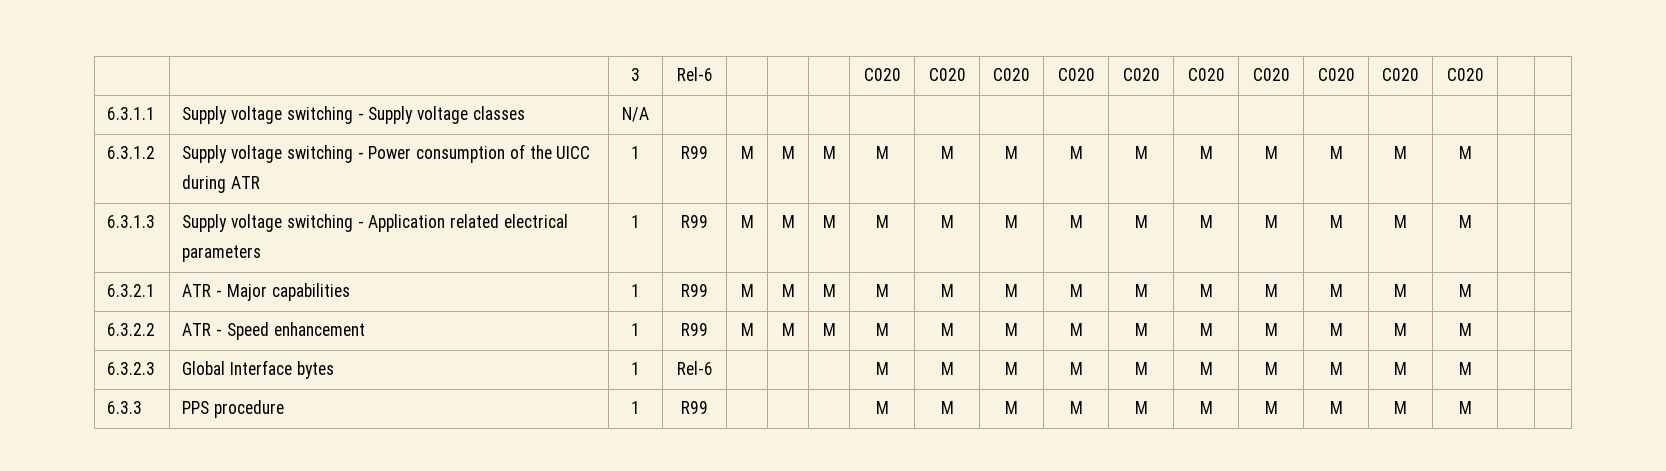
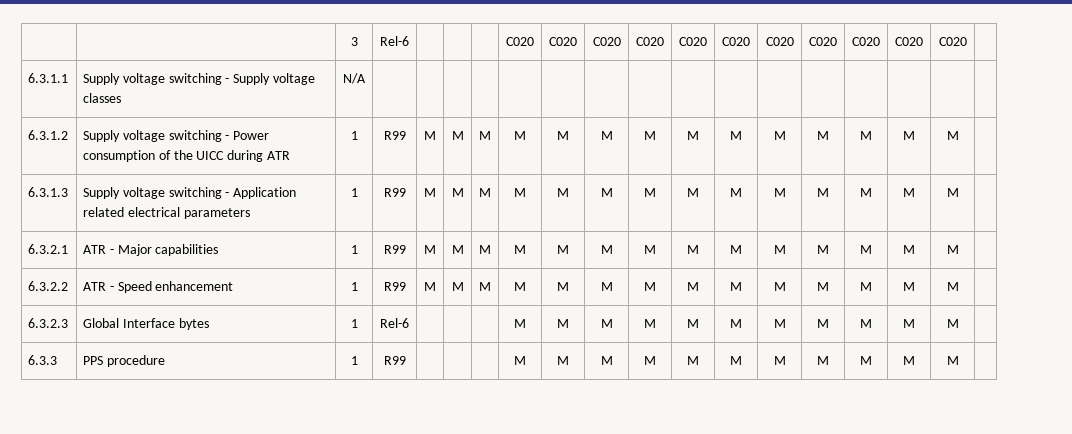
- | | 3 | Rel-6 | | | | C020 | C020 | C020 | C020 | C020 | C020 | C020 | C020 | C020 | C020 | |
+ | | 3 | Rel-6 | | | | C020 | C020 | C020 | C020 | C020 | C020 | C020 | C020 | C020 | C020 | C020 |
- 6.3.1.2 | Supply voltage switching - Power consumption of the UICC during ATR | 1 | R99 | M | M | M | M | M | M | M | M | M | M | M | M | M | |
+ 6.3.1.2 | Supply voltage switching - Power consumption of the UICC during ATR | 1 | R99 | M | M | M | M | M | M | M | M | M | M | M | M | M | M |
- 6.3.1.3 | Supply voltage switching - Application related electrical parameters | 1 | R99 | M | M | M | M | M | M | M | M | M | M | M | M | M | |
+ 6.3.1.3 | Supply voltage switching - Application related electrical parameters | 1 | R99 | M | M | M | M | M | M | M | M | M | M | M | M | M | M |
- 6.3.2.1 | ATR - Major capabilities | 1 | R99 | M | M | M | M | M | M | M | M | M | M | M | M | M | |
+ 6.3.2.1 | ATR - Major capabilities | 1 | R99 | M | M | M | M | M | M | M | M | M | M | M | M | M | M |
- 6.3.2.2 | ATR - Speed enhancement | 1 | R99 | M | M | M | M | M | M | M | M | M | M | M | M | M | |
+ 6.3.2.2 | ATR - Speed enhancement | 1 | R99 | M | M | M | M | M | M | M | M | M | M | M | M | M | M |
- 6.3.2.3 | Global Interface bytes | 1 | Rel-6 | | | | M | M | M | M | M | M | M | M | M | M | |
+ 6.3.2.3 | Global Interface bytes | 1 | Rel-6 | | | | M | M | M | M | M | M | M | M | M | M | M |
- 6.3.3 | PPS procedure | 1 | R99 | | | | M | M | M | M | M | M | M | M | M | M | |
+ 6.3.3 | PPS procedure | 1 | R99 | | | | M | M | M | M | M | M | M | M | M | M | M |

